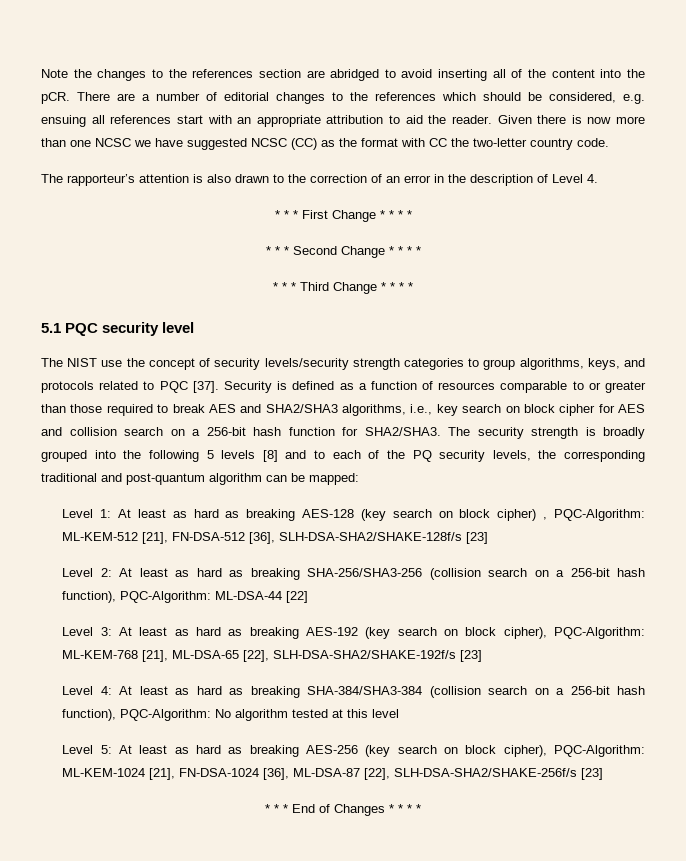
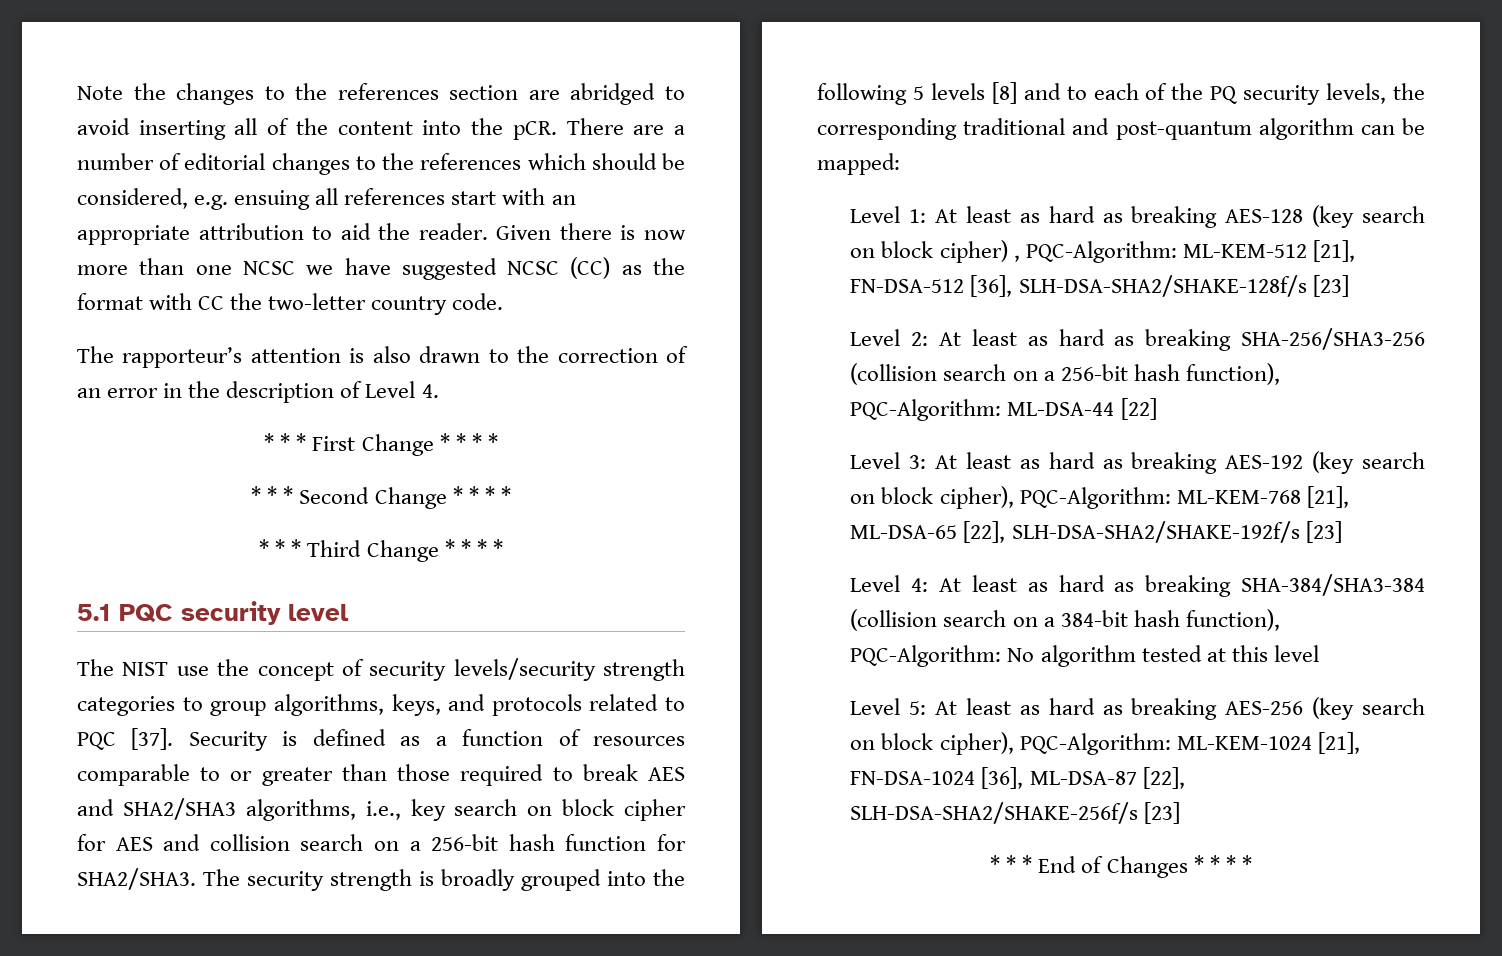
- Level 4: At least as hard as breaking SHA-384/SHA3-384 (collision search on a 256-bit hash function), PQC-Algorithm: No algorithm tested at this level
+ Level 4: At least as hard as breaking SHA-384/SHA3-384 (collision search on a 384-bit hash function), PQC-Algorithm: No algorithm tested at this level

